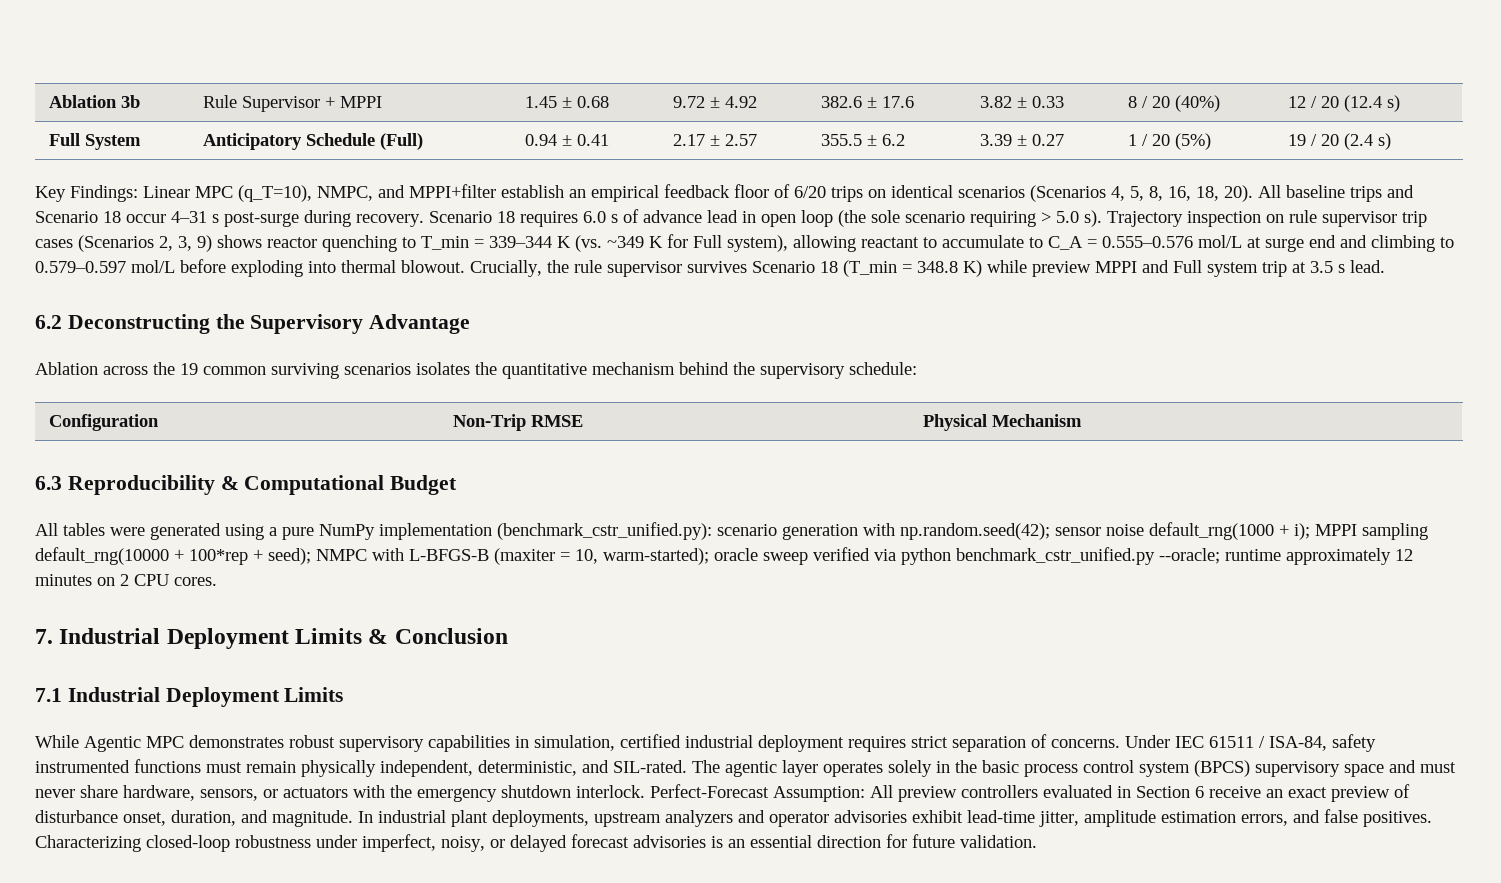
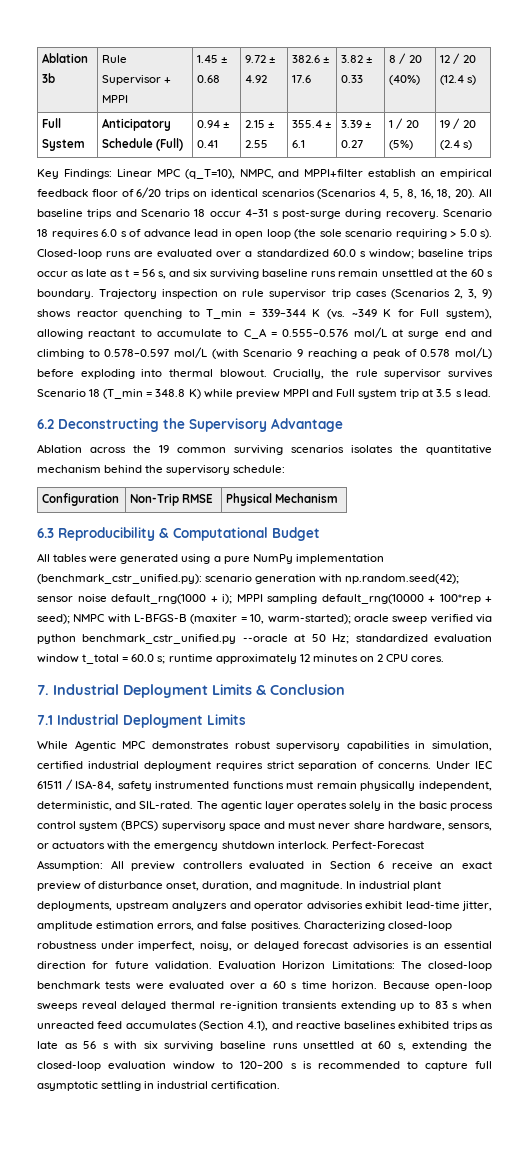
- Full System | Anticipatory Schedule (Full) | 0.94 ± 0.41 | 2.17 ± 2.57 | 355.5 ± 6.2 | 3.39 ± 0.27 | 1 / 20 (5%) | 19 / 20 (2.4 s)
+ Full System | Anticipatory Schedule (Full) | 0.94 ± 0.41 | 2.15 ± 2.55 | 355.4 ± 6.1 | 3.39 ± 0.27 | 1 / 20 (5%) | 19 / 20 (2.4 s)
+ Closed-loop runs are evaluated over a standardized 60.0 s window; baseline trips occur as late as t = 56 s, and six surviving baseline runs remain unsettled at the 60 s boundary.
- Trajectory inspection on rule supervisor trip cases (Scenarios 2, 3, 9) shows reactor quenching to T_min = 339–344 K (vs. ~349 K for Full system), allowing reactant to accumulate to C_A = 0.555–0.576 mol/L at surge end and climbing to 0.579–0.597 mol/L before exploding into thermal blowout.
+ Trajectory inspection on rule supervisor trip cases (Scenarios 2, 3, 9) shows reactor quenching to T_min = 339–344 K (vs. ~349 K for Full system), allowing reactant to accumulate to C_A = 0.555–0.576 mol/L at surge end and climbing to 0.578–0.597 mol/L (with Scenario 9 reaching a peak of 0.578 mol/L) before exploding into thermal blowout.
- All tables were generated using a pure NumPy implementation (benchmark_cstr_unified.py): scenario generation with np.random.seed(42); sensor noise default_rng(1000 + i); MPPI sampling default_rng(10000 + 100*rep + seed); NMPC with L-BFGS-B (maxiter = 10, warm-started); oracle sweep verified via python benchmark_cstr_unified.py --oracle; runtime approximately 12 minutes on 2 CPU cores.
+ All tables were generated using a pure NumPy implementation (benchmark_cstr_unified.py): scenario generation with np.random.seed(42); sensor noise default_rng(1000 + i); MPPI sampling default_rng(10000 + 100*rep + seed); NMPC with L-BFGS-B (maxiter = 10, warm-started); oracle sweep verified via python benchmark_cstr_unified.py --oracle at 50 Hz; standardized evaluation window t_total = 60.0 s; runtime approximately 12 minutes on 2 CPU cores.
+ Evaluation Horizon Limitations: The closed-loop benchmark tests were evaluated over a 60 s time horizon. Because open-loop sweeps reveal delayed thermal re-ignition transients extending up to 83 s when unreacted feed accumulates (Section 4.1), and reactive baselines exhibited trips as late as 56 s with six surviving baseline runs unsettled at 60 s, extending the closed-loop evaluation window to 120–200 s is recommended to capture full asymptotic settling in industrial certification.

